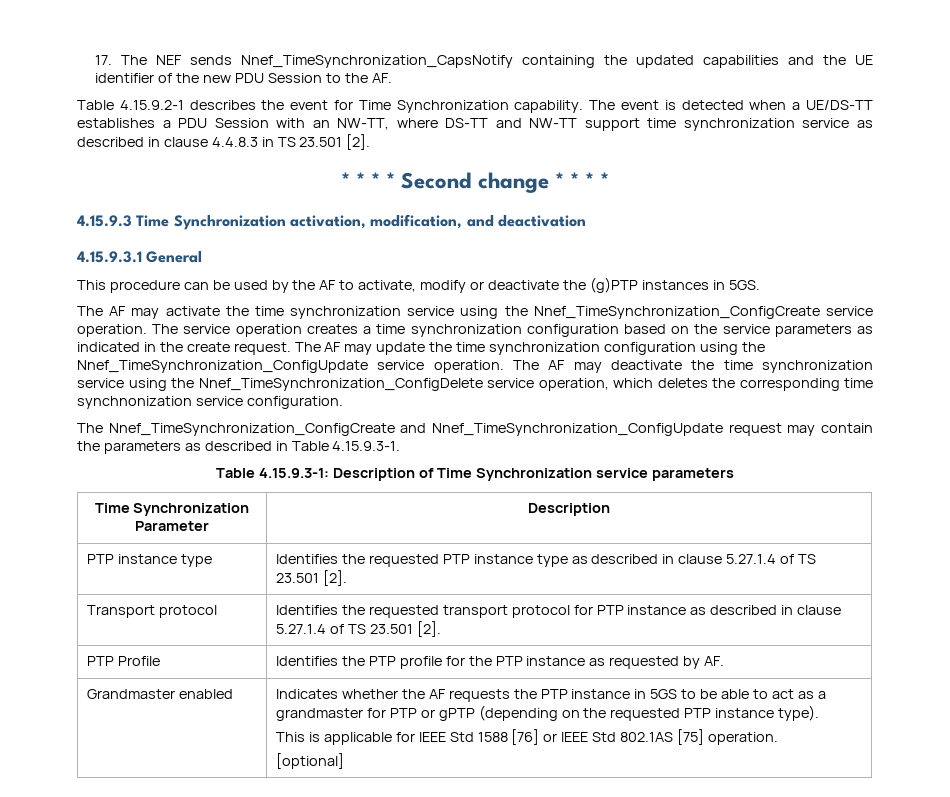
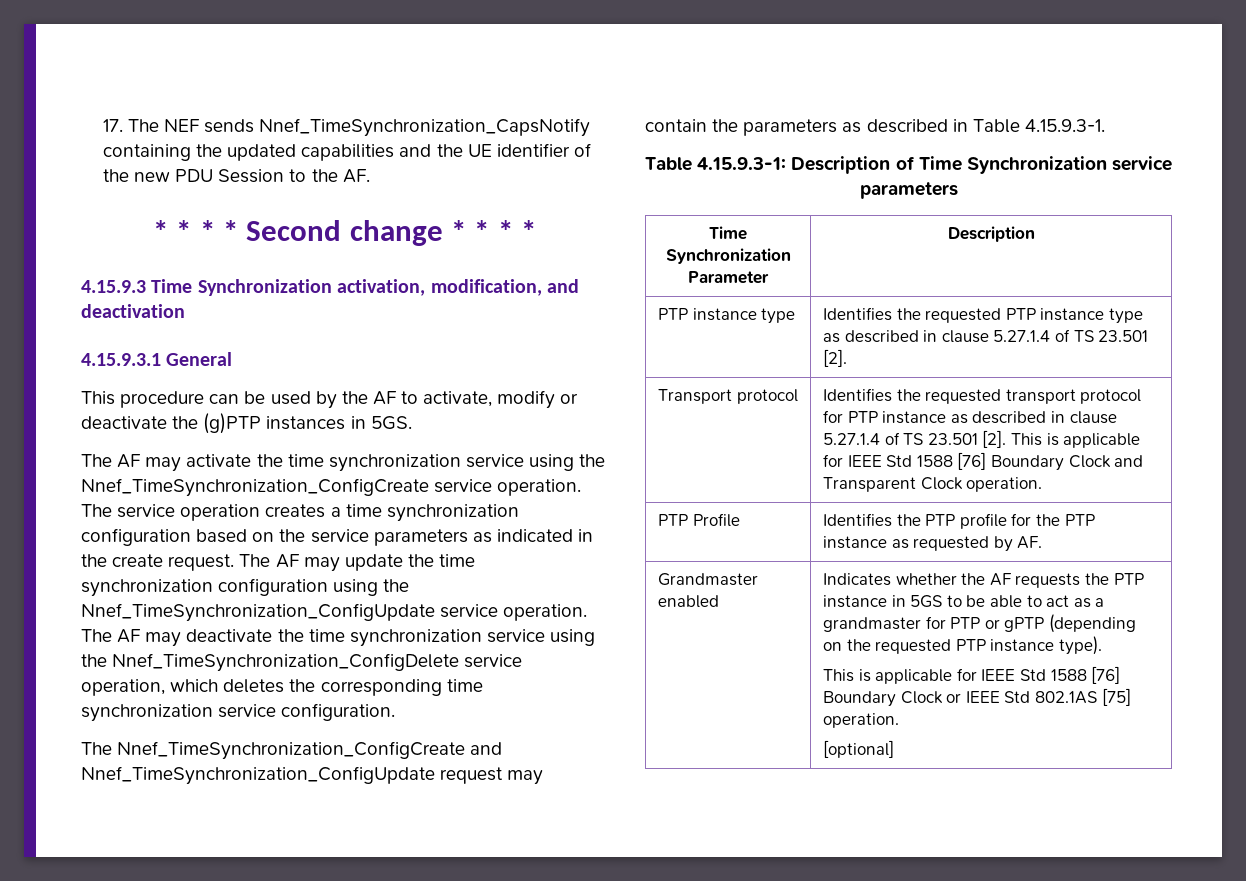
- Table 4.15.9.2-1 describes the event for Time Synchronization capability. The event is detected when a UE/DS-TT establishes a PDU Session with an NW-TT, where DS-TT and NW-TT support time synchronization service as described in clause 4.4.8.3 in TS 23.501 [2].
- The AF may deactivate the time synchronization service using the Nnef_TimeSynchronization_ConfigDelete service operation, which deletes the corresponding time synchnonization service configuration.
+ The AF may deactivate the time synchronization service using the Nnef_TimeSynchronization_ConfigDelete service operation, which deletes the corresponding time synchronization service configuration.
- Transport protocol | Identifies the requested transport protocol for PTP instance as described in clause 5.27.1.4 of TS 23.501 [2].
+ Transport protocol | Identifies the requested transport protocol for PTP instance as described in clause 5.27.1.4 of TS 23.501 [2]. This is applicable for IEEE Std 1588 [76] Boundary Clock and Transparent Clock operation.
- This is applicable for IEEE Std 1588 [76] or IEEE Std 802.1AS [75] operation.
+ This is applicable for IEEE Std 1588 [76] Boundary Clock or IEEE Std 802.1AS [75] operation.

